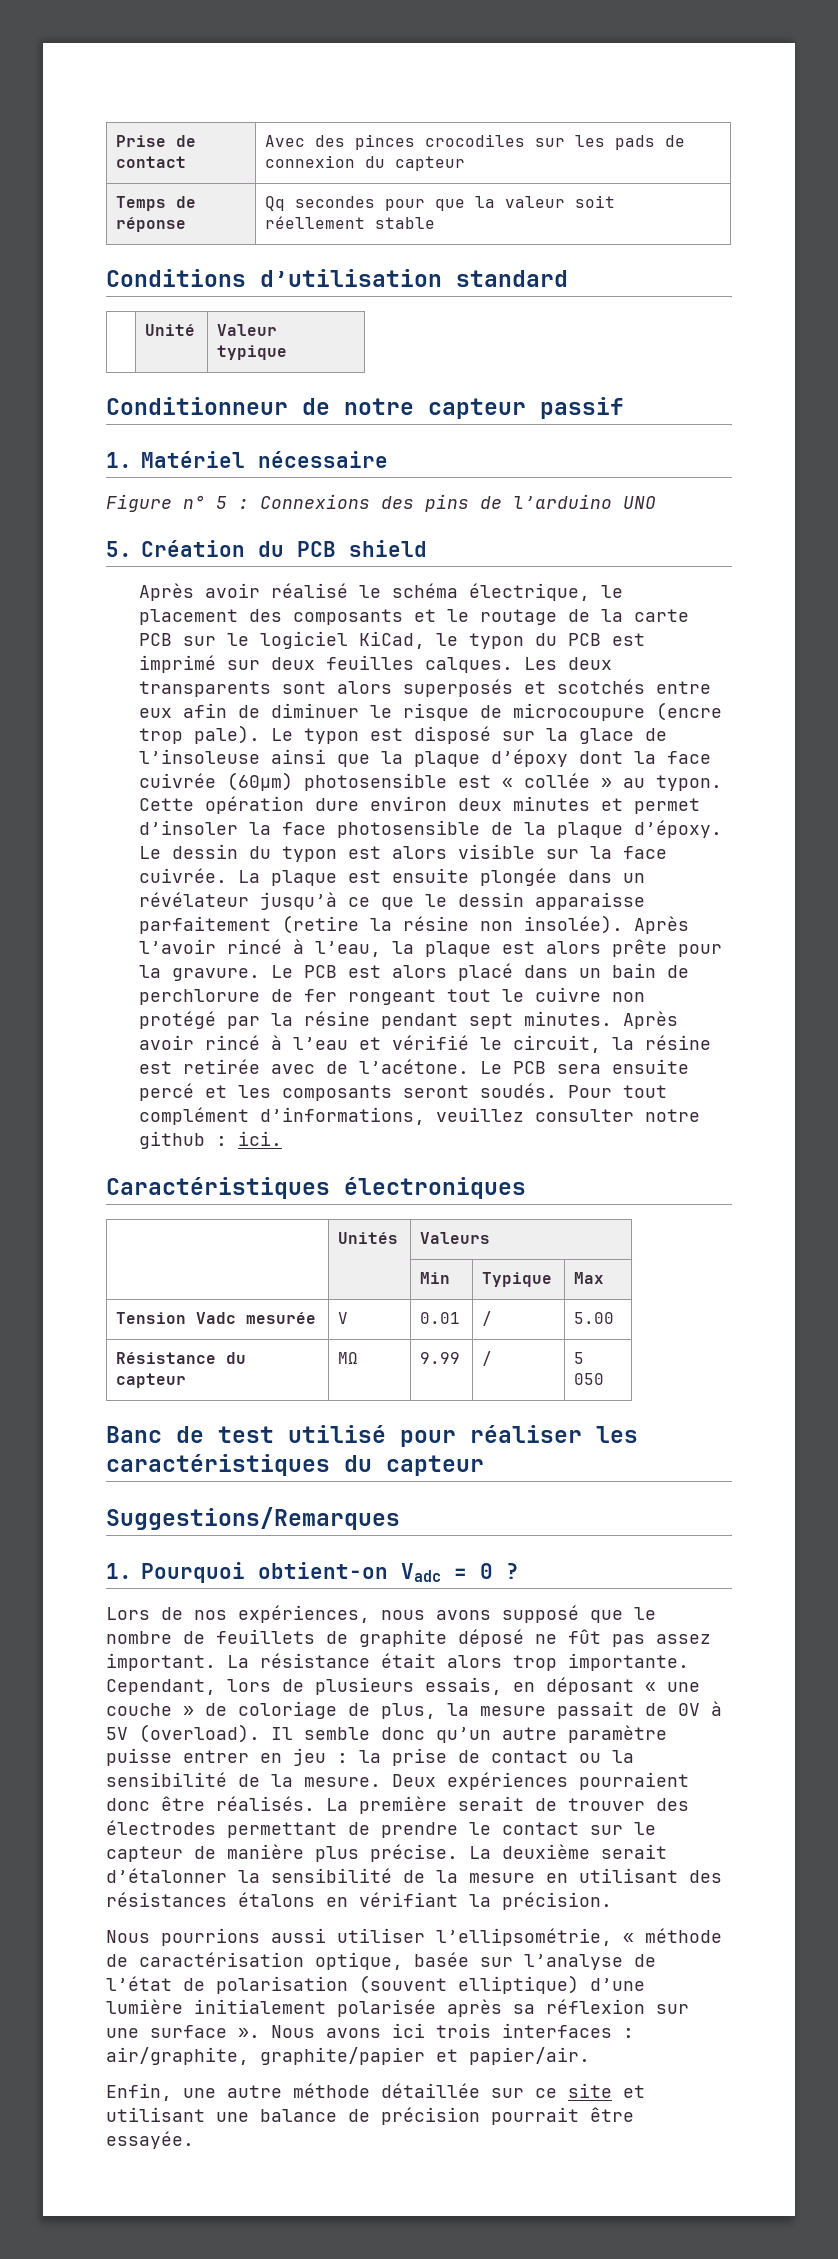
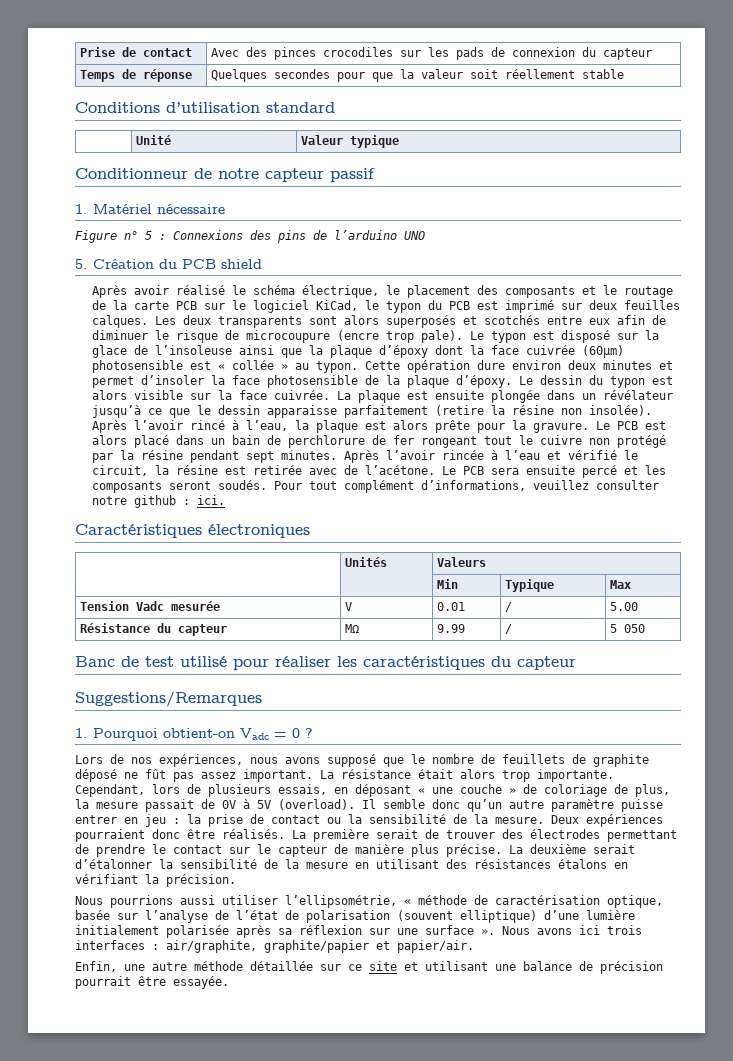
- Temps de réponse | Qq secondes pour que la valeur soit réellement stable
+ Temps de réponse | Quelques secondes pour que la valeur soit réellement stable
- Après avoir rincé à l’eau et vérifié le circuit, la résine est retirée avec de l’acétone.
+ Après l’avoir rincée à l’eau et vérifié le circuit, la résine est retirée avec de l’acétone.

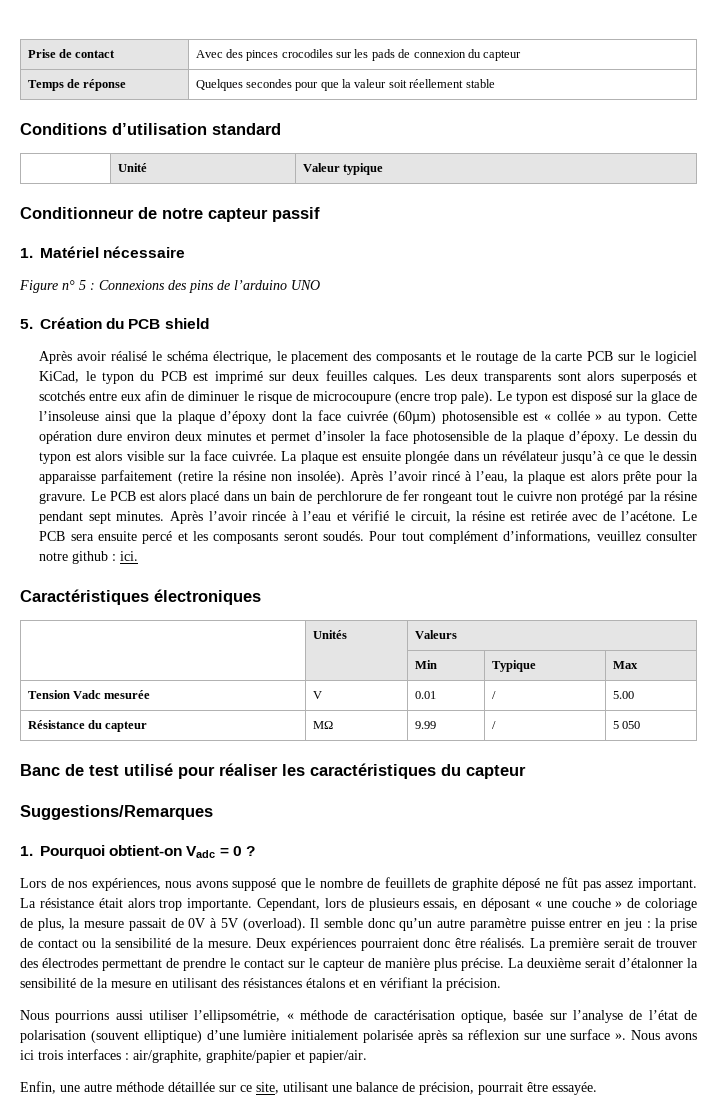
- La deuxième serait d’étalonner la sensibilité de la mesure en utilisant des résistances étalons en vérifiant la précision.
+ La deuxième serait d’étalonner la sensibilité de la mesure en utilisant des résistances étalons et en vérifiant la précision.
- Enfin, une autre méthode détaillée sur ce site et utilisant une balance de précision pourrait être essayée.
+ Enfin, une autre méthode détaillée sur ce site, utilisant une balance de précision, pourrait être essayée.

